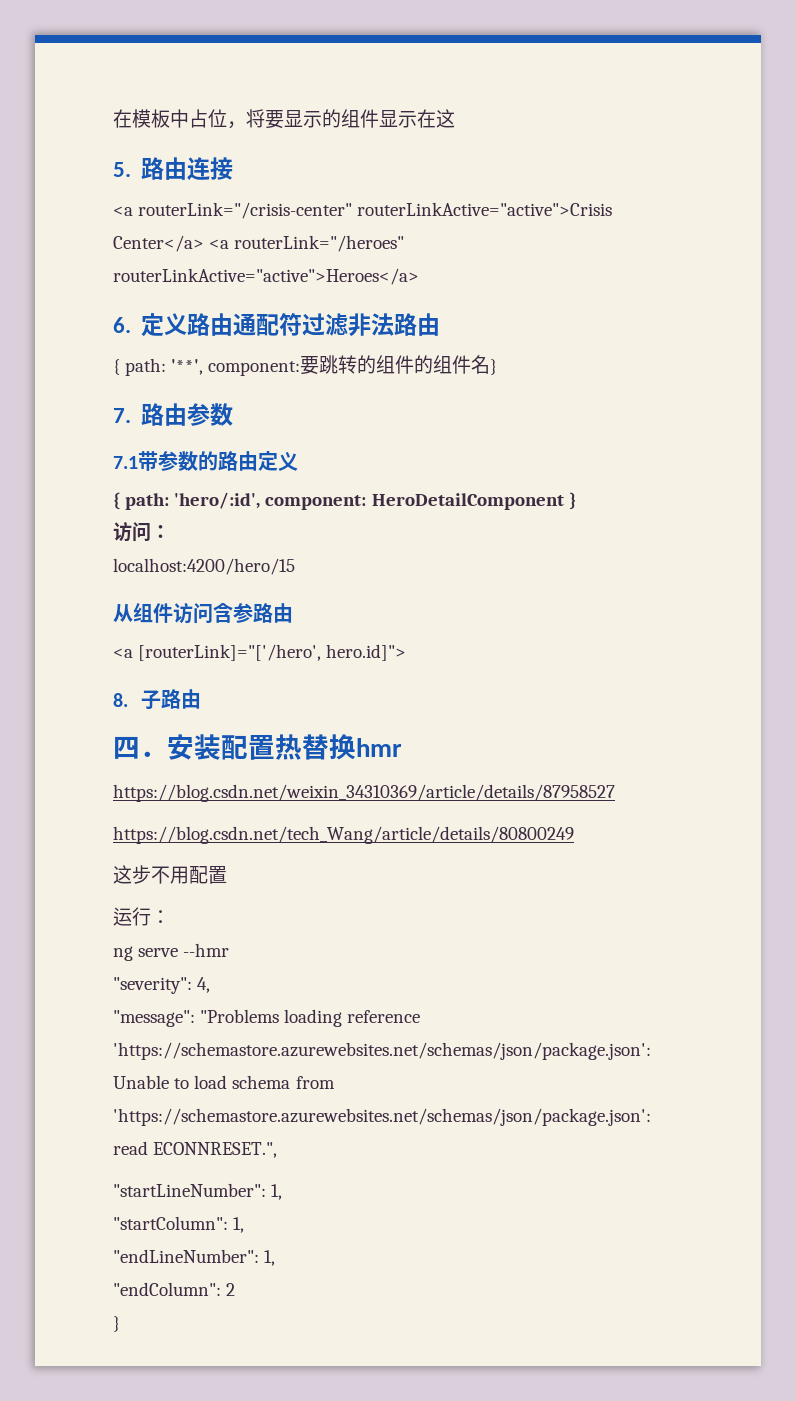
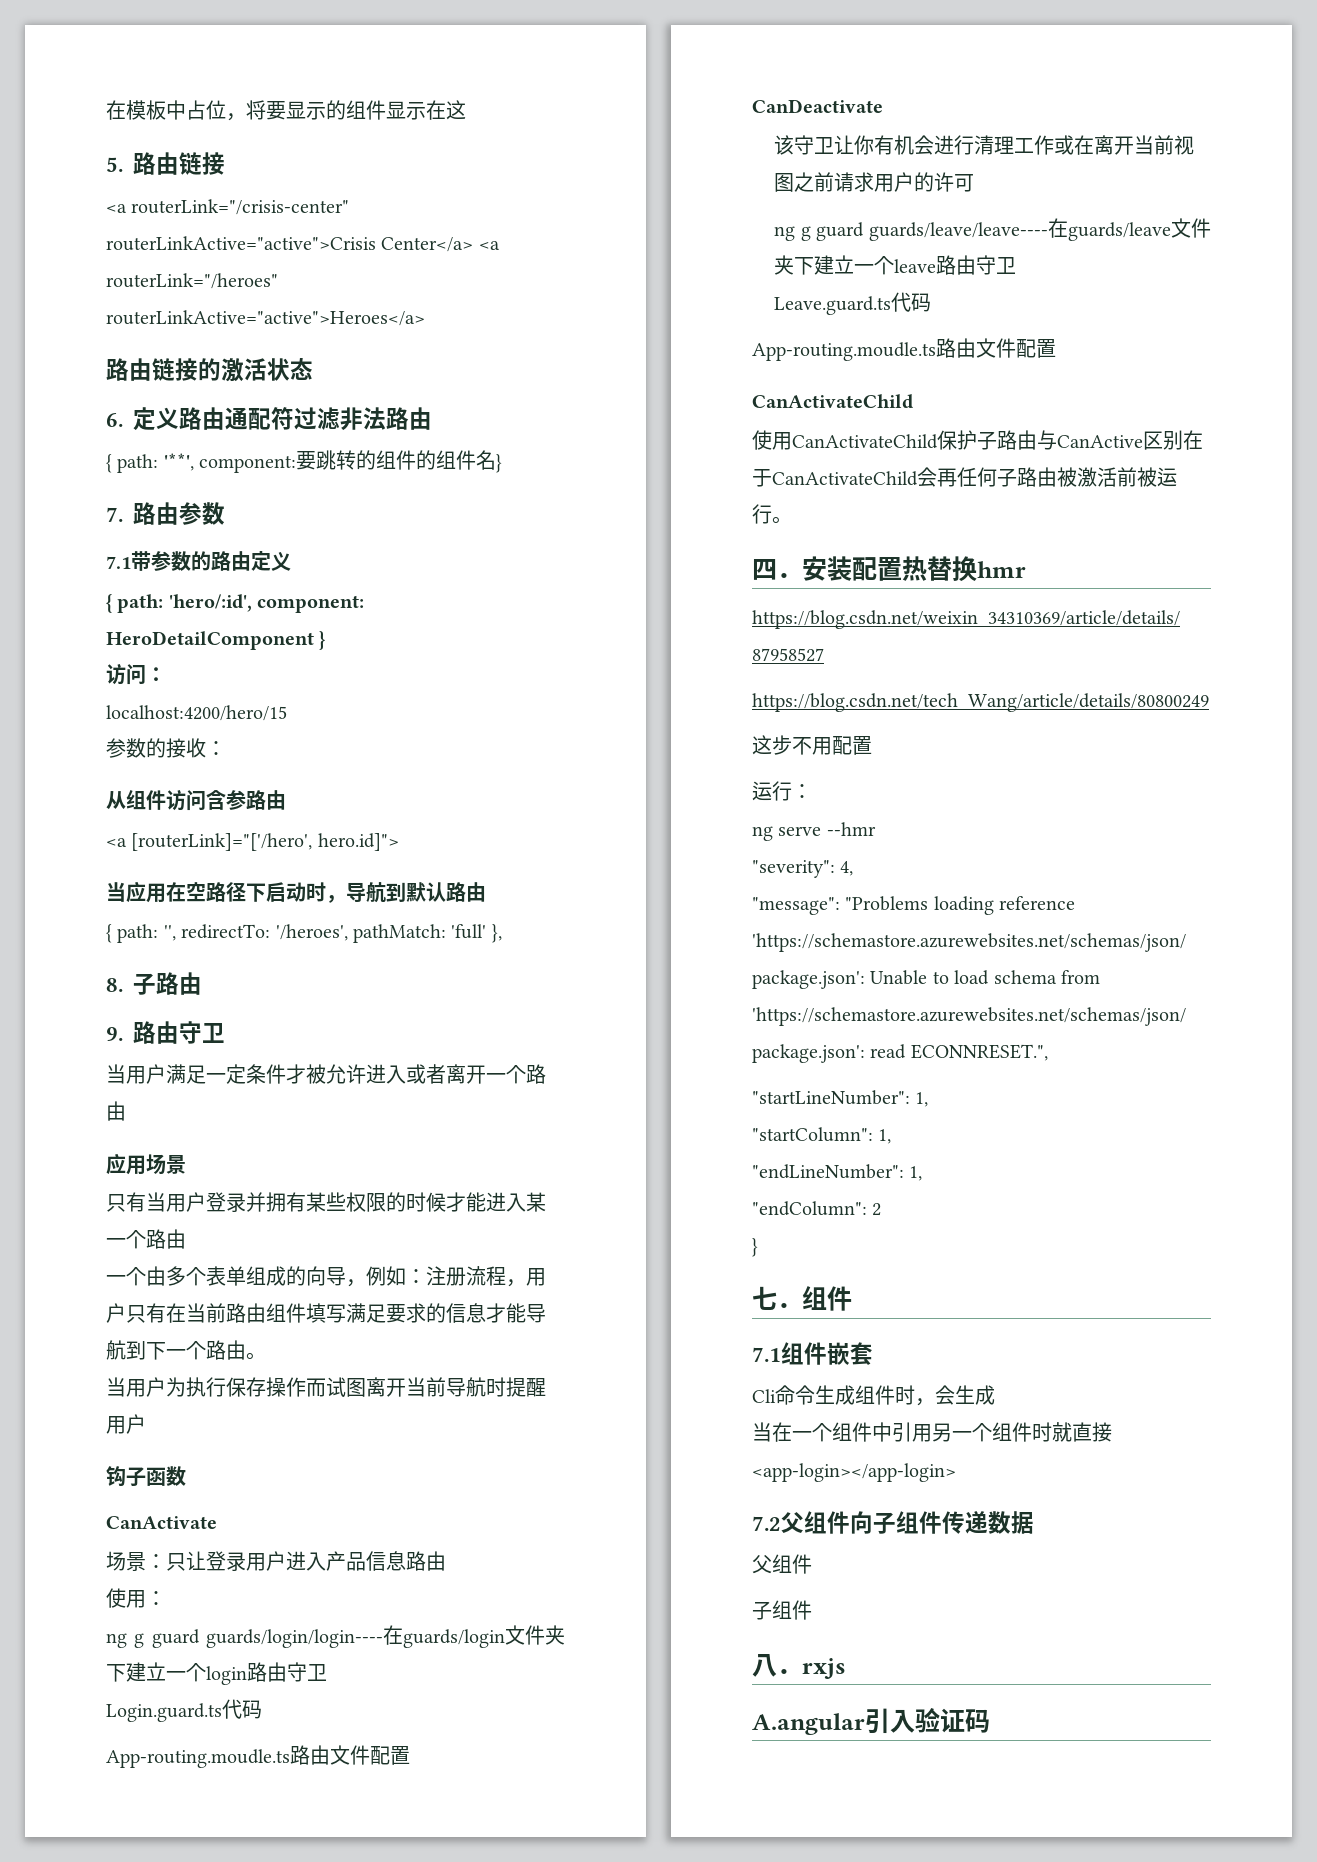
- 5.路由连接
+ 5.路由链接
+ 路由链接的激活状态
+ 参数的接收：
+ 当应用在空路径下启动时，导航到默认路由
+ { path: '', redirectTo: '/heroes', pathMatch: 'full' },
  8.子路由
+ 9.路由守卫
+ 当用户满足一定条件才被允许进入或者离开一个路由
+ 应用场景
+ 只有当用户登录并拥有某些权限的时候才能进入某一个路由
+ 一个由多个表单组成的向导，例如：注册流程，用户只有在当前路由组件填写满足要求的信息才能导航到下一个路由。
+ 当用户为执行保存操作而试图离开当前导航时提醒用户
+ 钩子函数
+ CanActivate
+ 场景：只让登录用户进入产品信息路由
+ 使用：
+ ng g guard guards/login/login----在guards/login文件夹下建立一个login路由守卫
+ Login.guard.ts代码
+ App-routing.moudle.ts路由文件配置
+ CanDeactivate
+ 该守卫让你有机会进行清理工作或在离开当前视图之前请求用户的许可
+ ng g guard guards/leave/leave----在guards/leave文件夹下建立一个leave路由守卫
+ Leave.guard.ts代码
+ App-routing.moudle.ts路由文件配置
+ CanActivateChild
+ 使用CanActivateChild保护子路由与CanActive区别在于CanActivateChild会再任何子路由被激活前被运行。
+ 七．组件
+ 7.1组件嵌套
+ Cli命令生成组件时，会生成
+ 当在一个组件中引用另一个组件时就直接<app-login></app-login>
+ 7.2父组件向子组件传递数据
+ 父组件
+ 子组件
+ 八．rxjs
+ A.angular引入验证码

